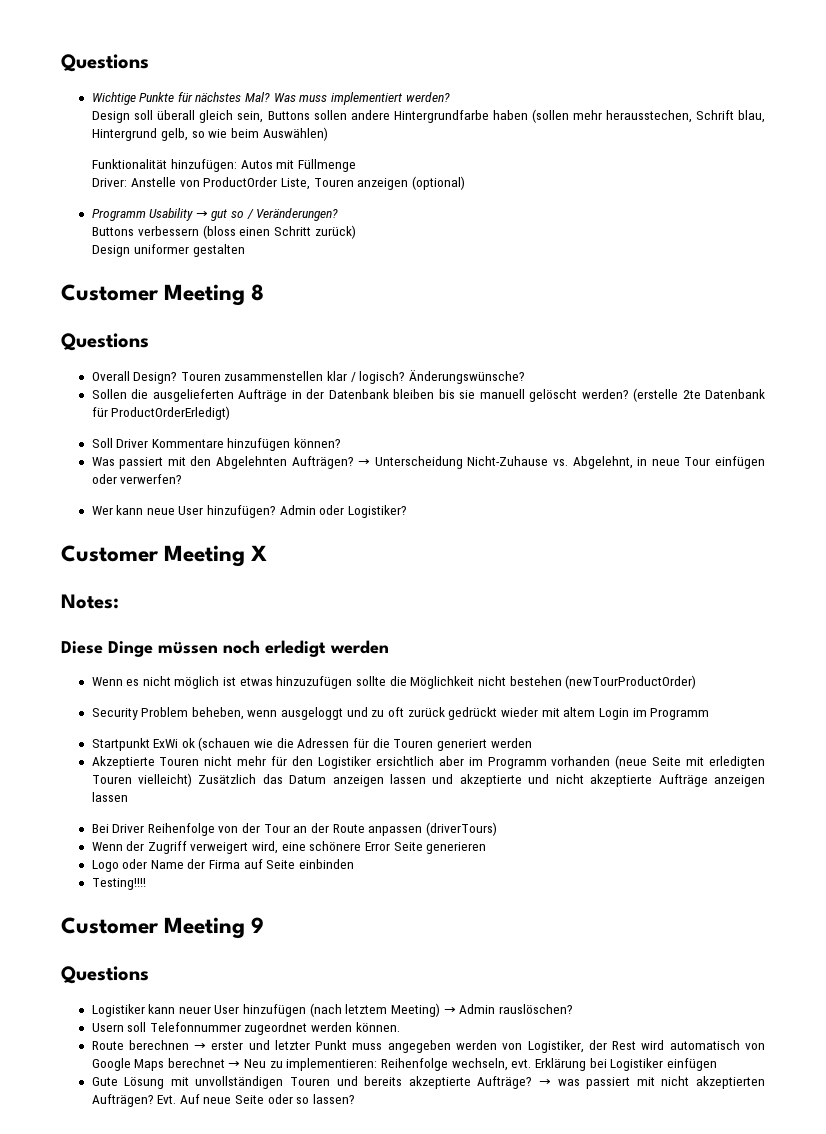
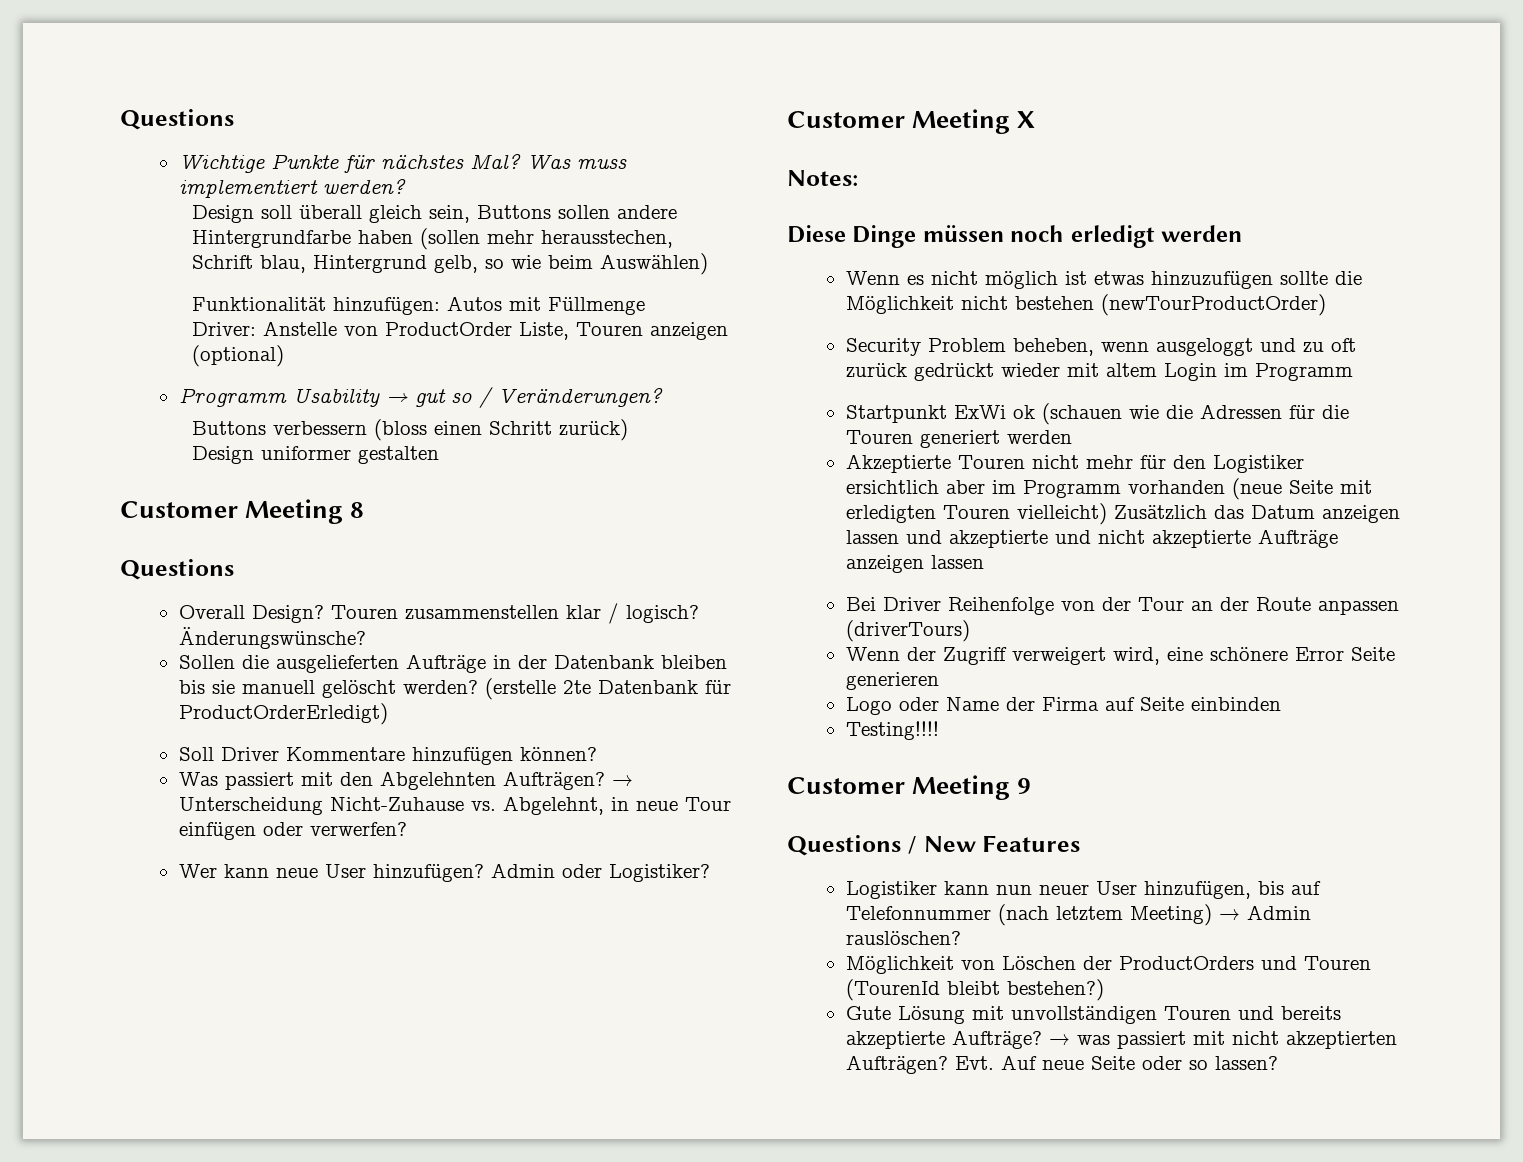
  Customer Meeting 9
- Questions
+ Questions / New Features
- Logistiker kann neuer User hinzufügen (nach letztem Meeting) → Admin rauslöschen?
+ Logistiker kann nun neuer User hinzufügen, bis auf Telefonnummer (nach letztem Meeting) → Admin rauslöschen?
- Usern soll Telefonnummer zugeordnet werden können.
- Route berechnen → erster und letzter Punkt muss angegeben werden von Logistiker, der Rest wird automatisch von Google Maps berechnet → Neu zu implementieren: Reihenfolge wechseln, evt. Erklärung bei Logistiker einfügen
+ Möglichkeit von Löschen der ProductOrders und Touren (TourenId bleibt bestehen?)

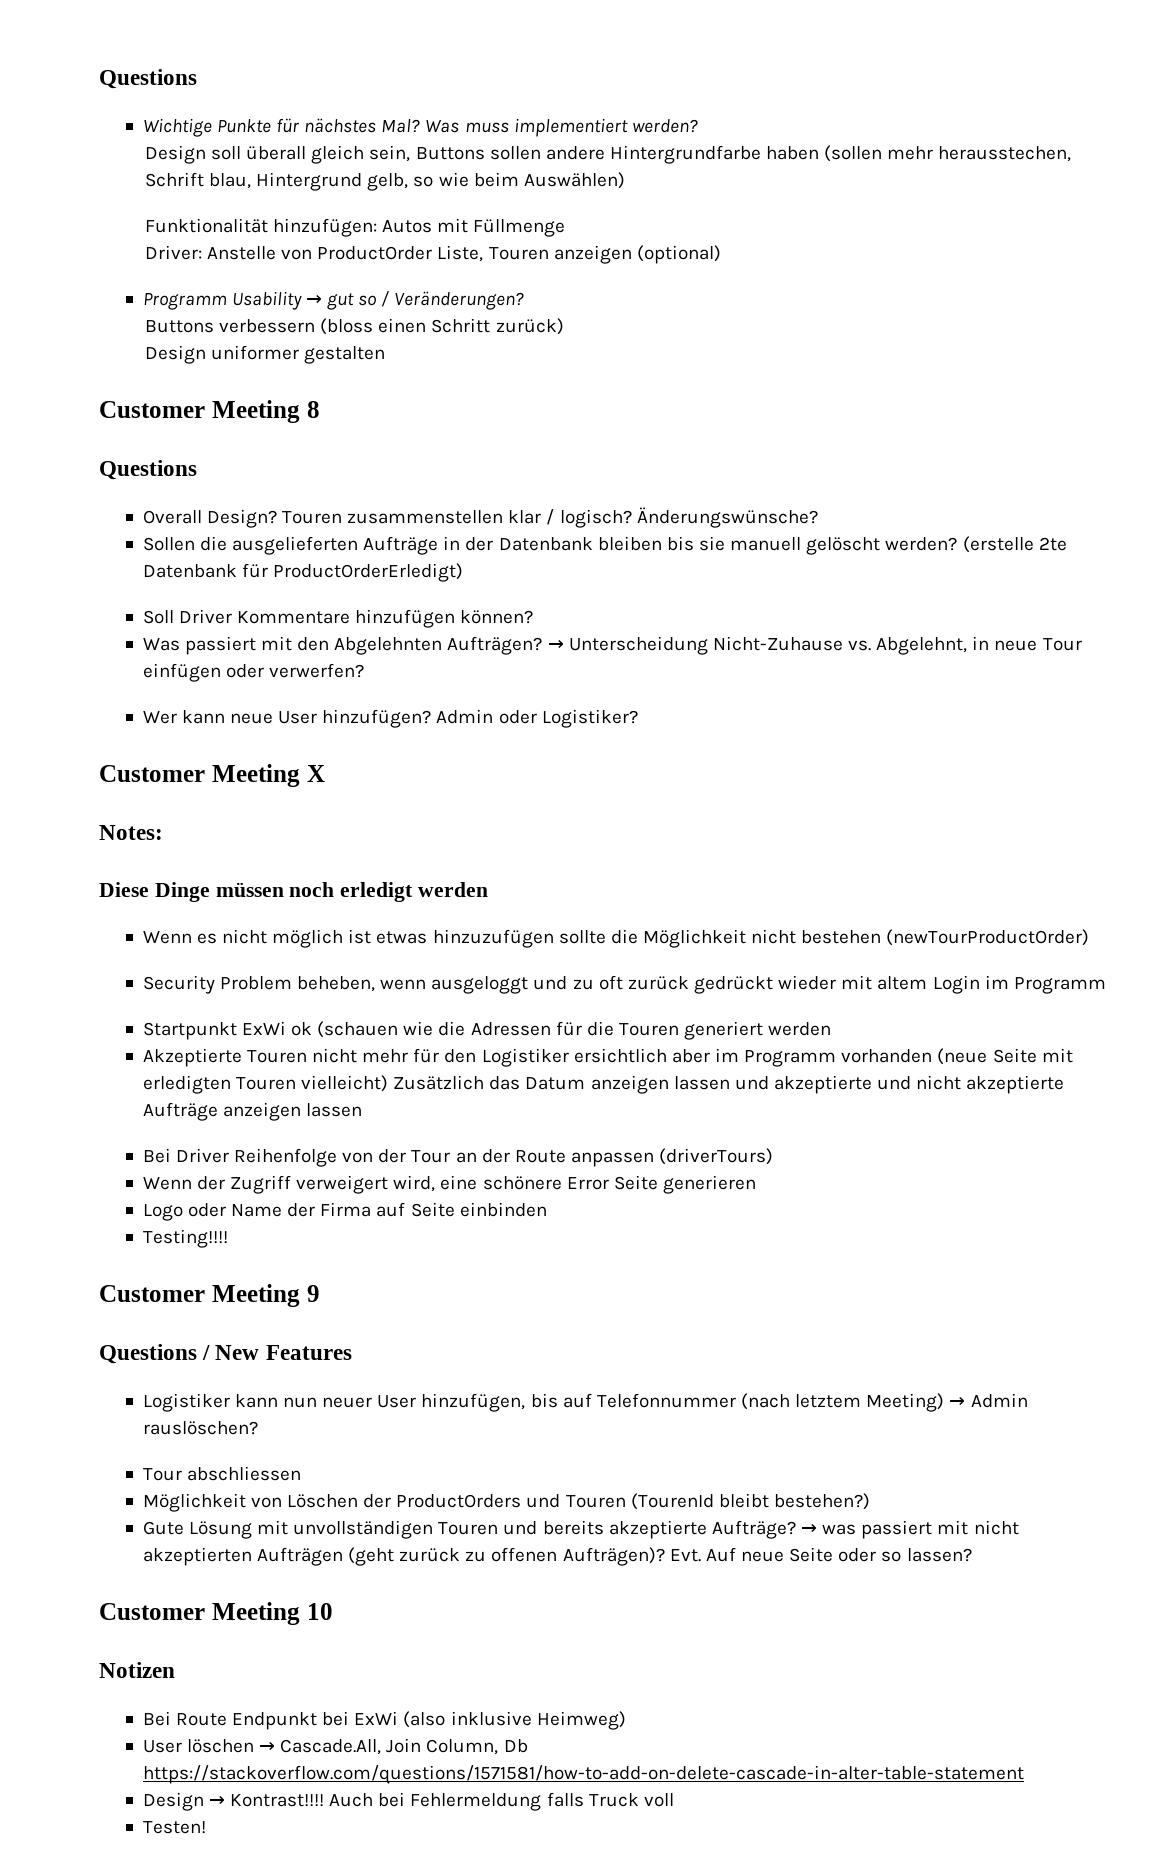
+ Tour abschliessen
- → was passiert mit nicht akzeptierten Aufträgen?
+ → was passiert mit nicht akzeptierten Aufträgen (geht zurück zu offenen Aufträgen)?
+ Customer Meeting 10
+ Notizen
+ Bei Route Endpunkt bei ExWi (also inklusive Heimweg)
+ User löschen → Cascade.All, Join Column, Db https://stackoverflow.com/questions/1571581/how-to-add-on-delete-cascade-in-alter-table-statement
+ Design → Kontrast!!!! Auch bei Fehlermeldung falls Truck voll
+ Testen!

